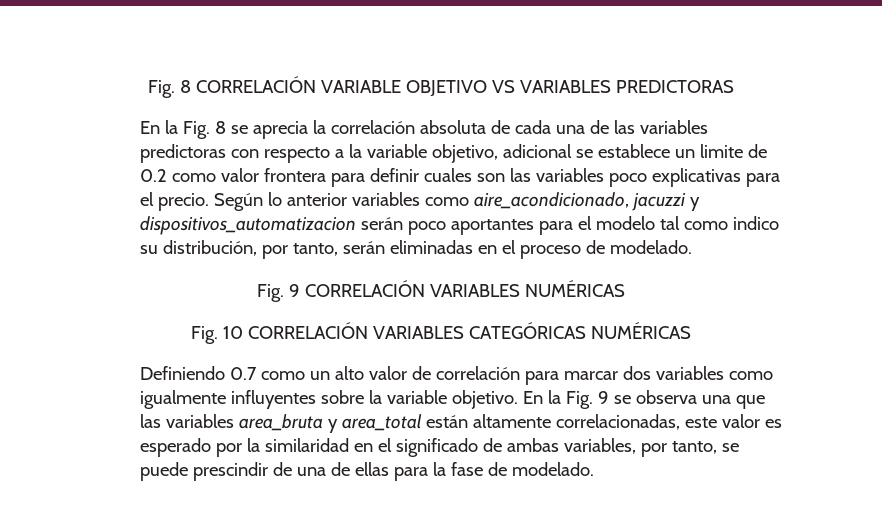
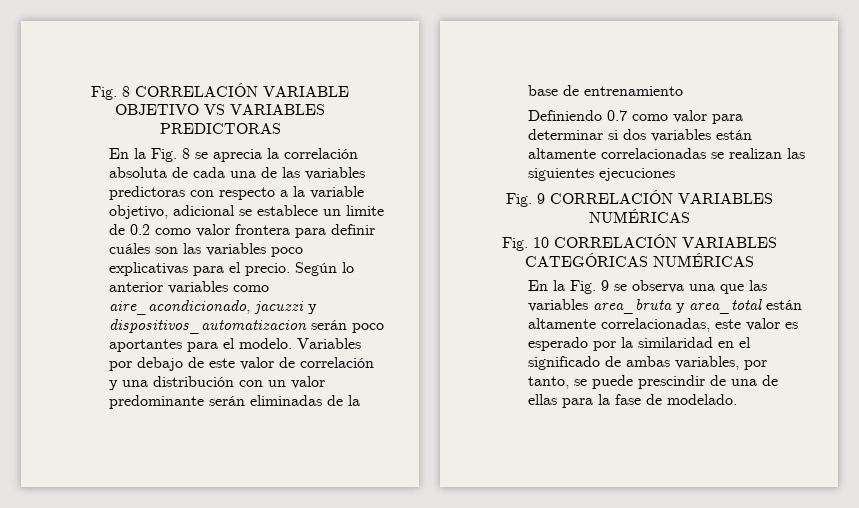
- En la Fig. 8 se aprecia la correlación absoluta de cada una de las variables predictoras con respecto a la variable objetivo, adicional se establece un limite de 0.2 como valor frontera para definir cuales son las variables poco explicativas para el precio.
+ En la Fig. 8 se aprecia la correlación absoluta de cada una de las variables predictoras con respecto a la variable objetivo, adicional se establece un limite de 0.2 como valor frontera para definir cuáles son las variables poco explicativas para el precio.
- Según lo anterior variables como aire_acondicionado, jacuzzi y dispositivos_automatizacion serán poco aportantes para el modelo tal como indico su distribución, por tanto, serán eliminadas en el proceso de modelado.
+ Según lo anterior variables como aire_acondicionado, jacuzzi y dispositivos_automatizacion serán poco aportantes para el modelo. Variables por debajo de este valor de correlación y una distribución con un valor predominante serán eliminadas de la base de entrenamiento
+ Definiendo 0.7 como valor para determinar si dos variables están altamente correlacionadas se realizan las siguientes ejecuciones
- Definiendo 0.7 como un alto valor de correlación para marcar dos variables como igualmente influyentes sobre la variable objetivo.

